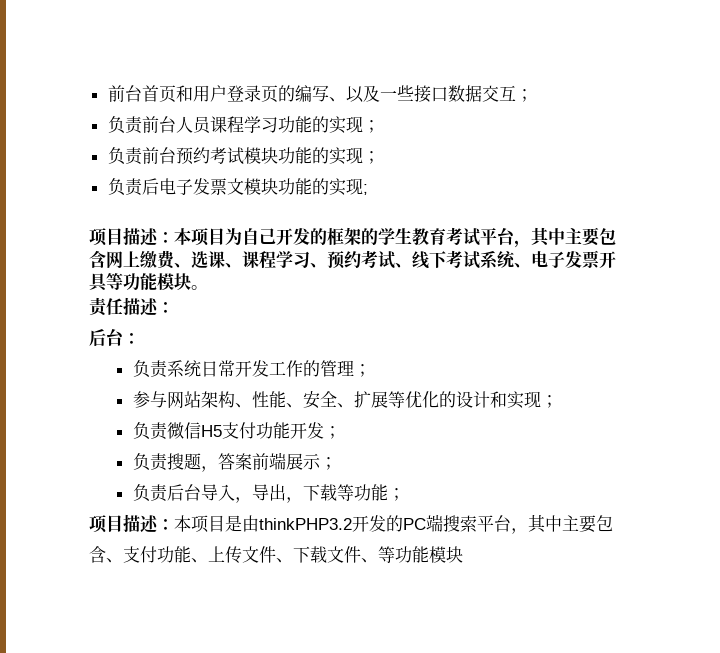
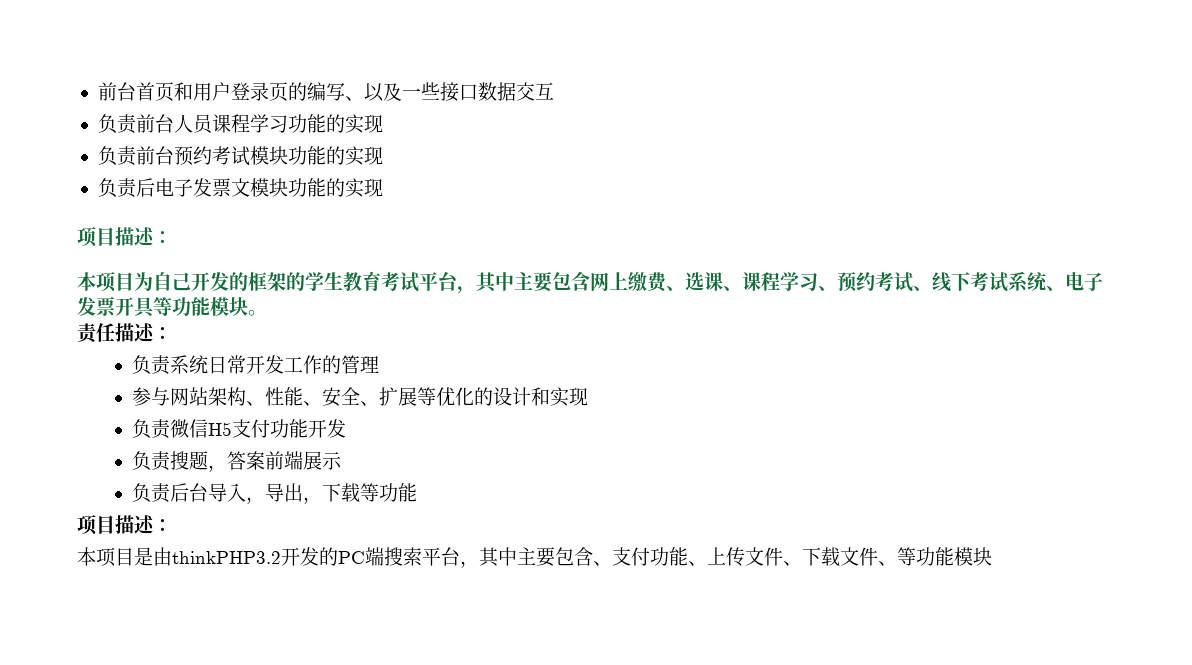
- 前台首页和用户登录页的编写、以及一些接口数据交互；
+ 前台首页和用户登录页的编写、以及一些接口数据交互
- 负责前台人员课程学习功能的实现；
+ 负责前台人员课程学习功能的实现
- 负责前台预约考试模块功能的实现；
+ 负责前台预约考试模块功能的实现
- 负责后电子发票文模块功能的实现;
- 项目描述：本项目为自己开发的框架的学生教育考试平台，其中主要包含网上缴费、选课、课程学习、预约考试、线下考试系统、电子发票开具等功能模块。
+ 负责后电子发票文模块功能的实现
+ 项目描述：
+ 本项目为自己开发的框架的学生教育考试平台，其中主要包含网上缴费、选课、课程学习、预约考试、线下考试系统、电子发票开具等功能模块。
- 后台：
- 负责系统日常开发工作的管理；
+ 负责系统日常开发工作的管理
- 参与网站架构、性能、安全、扩展等优化的设计和实现；
+ 参与网站架构、性能、安全、扩展等优化的设计和实现
- 负责微信H5支付功能开发；
+ 负责微信H5支付功能开发
- 负责搜题，答案前端展示；
+ 负责搜题，答案前端展示
- 负责后台导入，导出，下载等功能；
- 项目描述：本项目是由thinkPHP3.2开发的PC端搜索平台，其中主要包含、支付功能、上传文件、下载文件、等功能模块
+ 负责后台导入，导出，下载等功能
+ 项目描述：
+ 本项目是由thinkPHP3.2开发的PC端搜索平台，其中主要包含、支付功能、上传文件、下载文件、等功能模块

